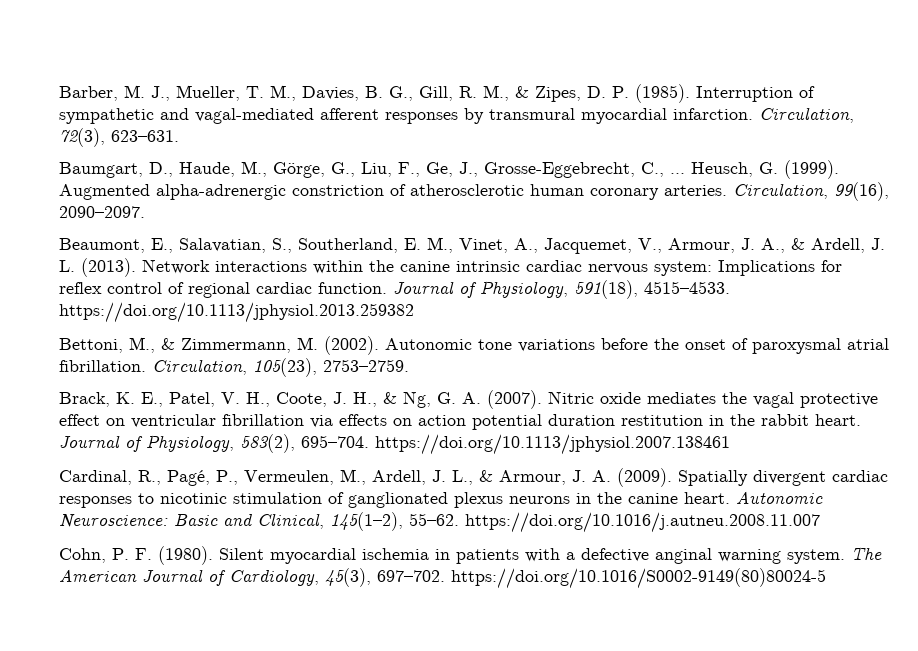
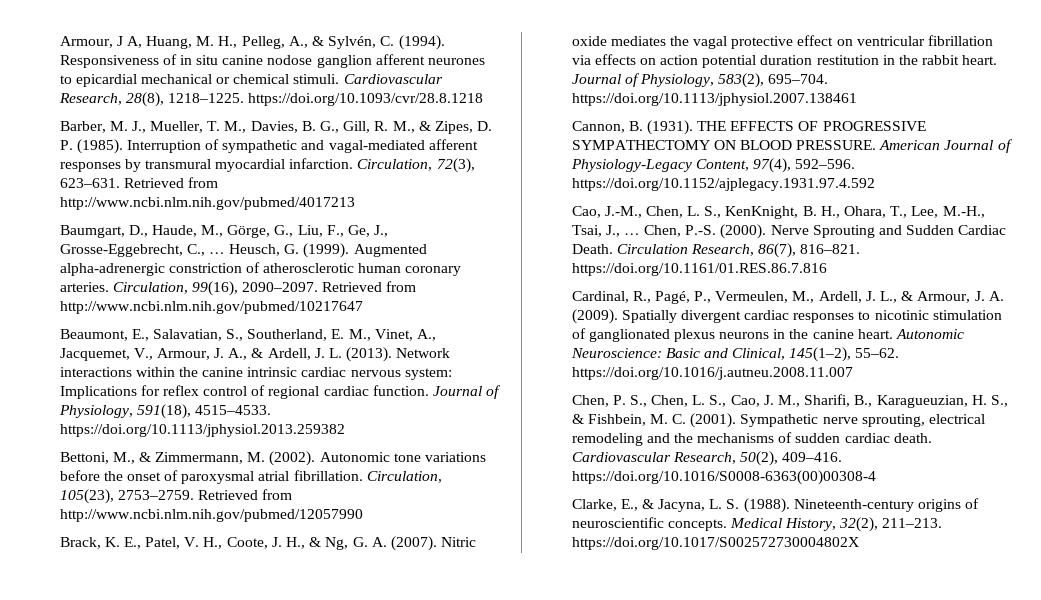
+ Armour, J A, Huang, M. H., Pelleg, A., & Sylvén, C. (1994). Responsiveness of in situ canine nodose ganglion afferent neurones to epicardial mechanical or chemical stimuli. Cardiovascular Research, 28(8), 1218–1225. https://doi.org/10.1093/cvr/28.8.1218
+ Retrieved from http://www.ncbi.nlm.nih.gov/pubmed/4017213
+ Retrieved from http://www.ncbi.nlm.nih.gov/pubmed/10217647
+ Retrieved from http://www.ncbi.nlm.nih.gov/pubmed/12057990
+ Cannon, B. (1931). THE EFFECTS OF PROGRESSIVE SYMPATHECTOMY ON BLOOD PRESSURE. American Journal of Physiology-Legacy Content, 97(4), 592–596. https://doi.org/10.1152/ajplegacy.1931.97.4.592
+ Cao, J.-M., Chen, L. S., KenKnight, B. H., Ohara, T., Lee, M.-H., Tsai, J., … Chen, P.-S. (2000). Nerve Sprouting and Sudden Cardiac Death. Circulation Research, 86(7), 816–821. https://doi.org/10.1161/01.RES.86.7.816
- Cohn, P. F. (1980). Silent myocardial ischemia in patients with a defective anginal warning system. The American Journal of Cardiology, 45(3), 697–702. https://doi.org/10.1016/S0002-9149(80)80024-5
+ Chen, P. S., Chen, L. S., Cao, J. M., Sharifi, B., Karagueuzian, H. S., & Fishbein, M. C. (2001). Sympathetic nerve sprouting, electrical remodeling and the mechanisms of sudden cardiac death. Cardiovascular Research, 50(2), 409–416. https://doi.org/10.1016/S0008-6363(00)00308-4
+ Clarke, E., & Jacyna, L. S. (1988). Nineteenth-century origins of neuroscientific concepts. Medical History, 32(2), 211–213. https://doi.org/10.1017/S002572730004802X

